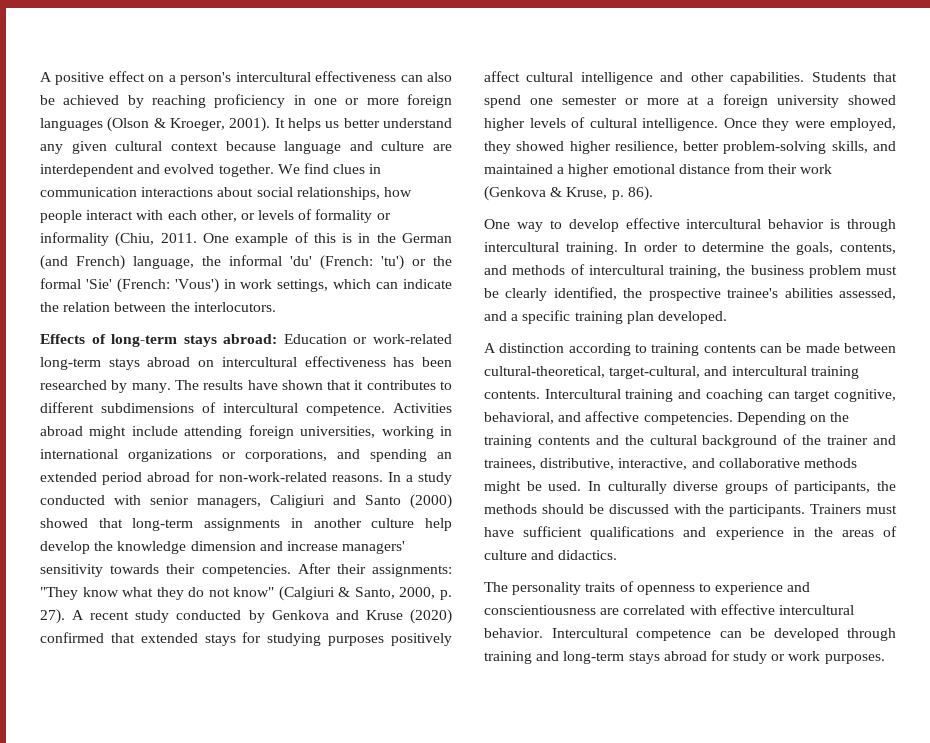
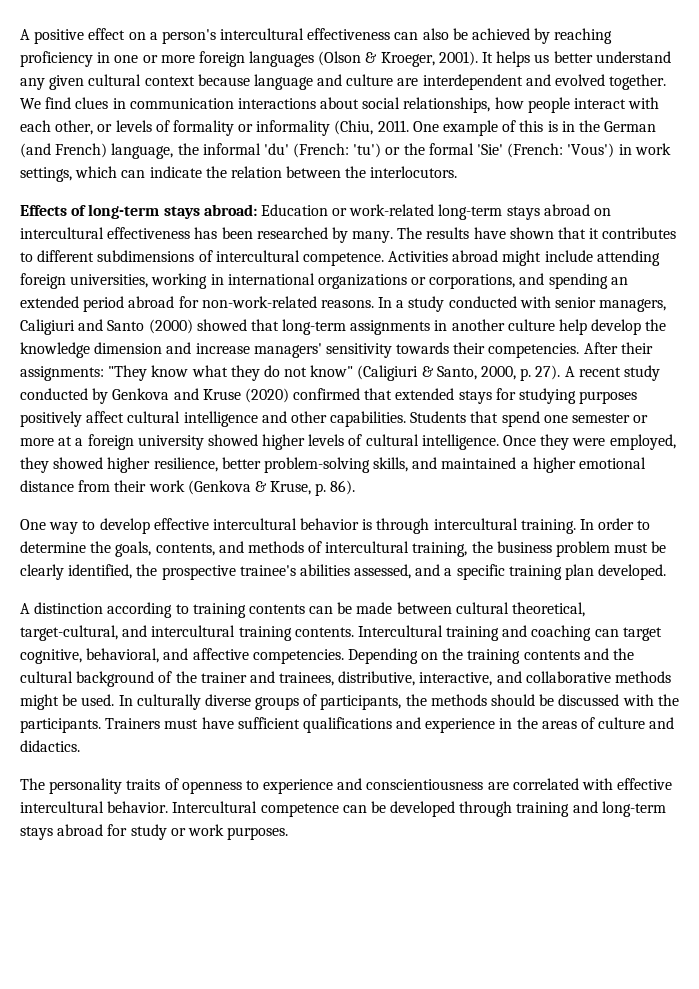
- After their assignments: "They know what they do not know" (Calgiuri & Santo, 2000, p. 27).
+ After their assignments: "They know what they do not know" (Caligiuri & Santo, 2000, p. 27).
- A distinction according to training contents can be made between cultural-theoretical, target-cultural, and intercultural training contents.
+ A distinction according to training contents can be made between cultural theoretical, target-cultural, and intercultural training contents.

